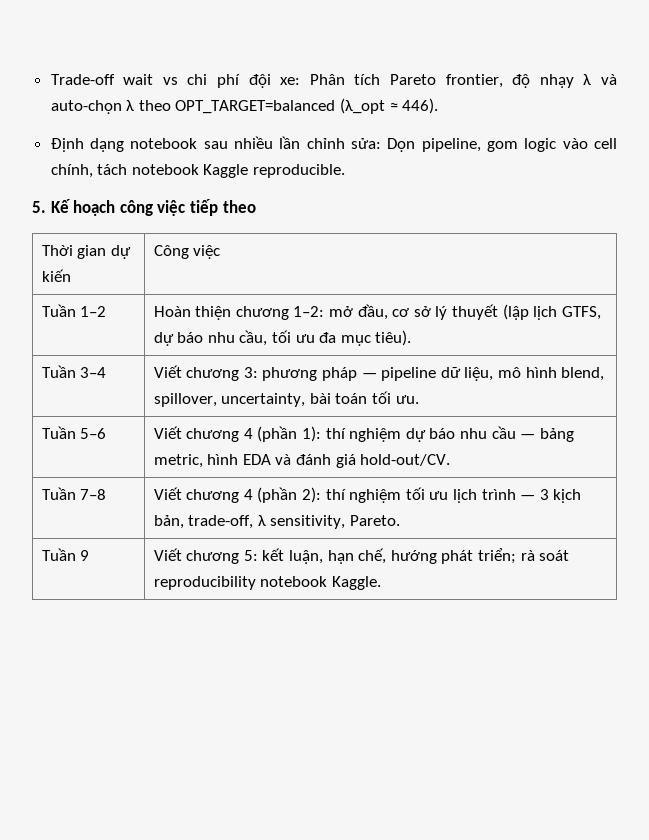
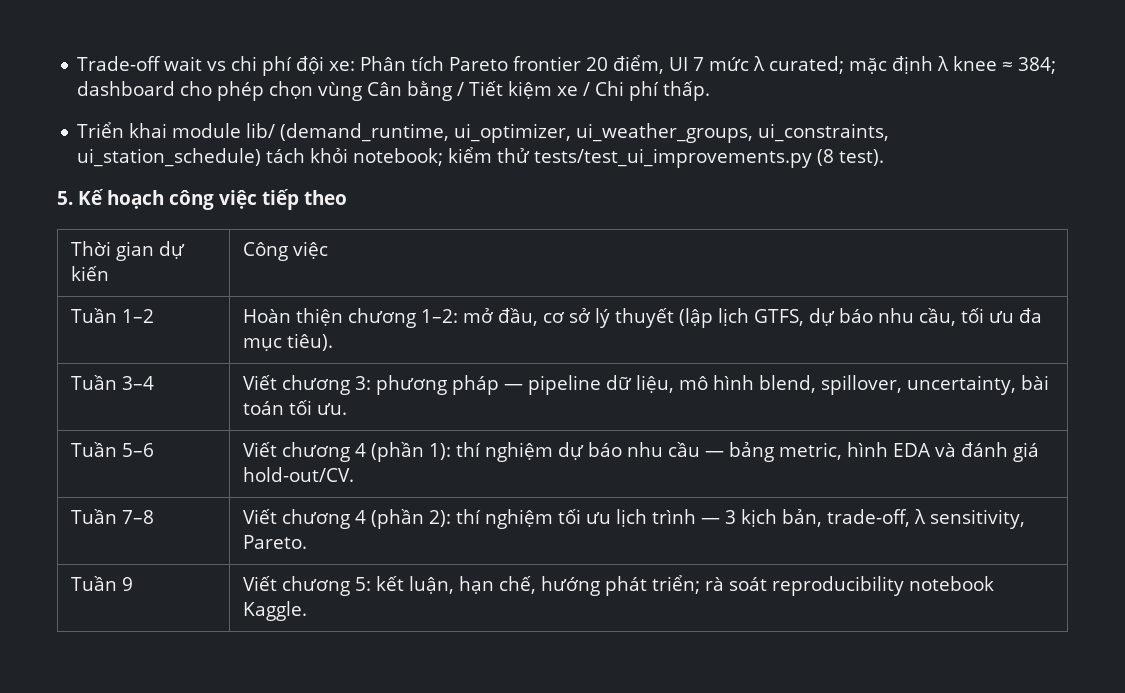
- Trade-off wait vs chi phí đội xe: Phân tích Pareto frontier, độ nhạy λ và auto-chọn λ theo OPT_TARGET=balanced (λ_opt ≈ 446).
- Định dạng notebook sau nhiều lần chỉnh sửa: Dọn pipeline, gom logic vào cell chính, tách notebook Kaggle reproducible.
+ Trade-off wait vs chi phí đội xe: Phân tích Pareto frontier 20 điểm, UI 7 mức λ curated; mặc định λ knee ≈ 384; dashboard cho phép chọn vùng Cân bằng / Tiết kiệm xe / Chi phí thấp.
+ Triển khai module lib/ (demand_runtime, ui_optimizer, ui_weather_groups, ui_constraints, ui_station_schedule) tách khỏi notebook; kiểm thử tests/test_ui_improvements.py (8 test).

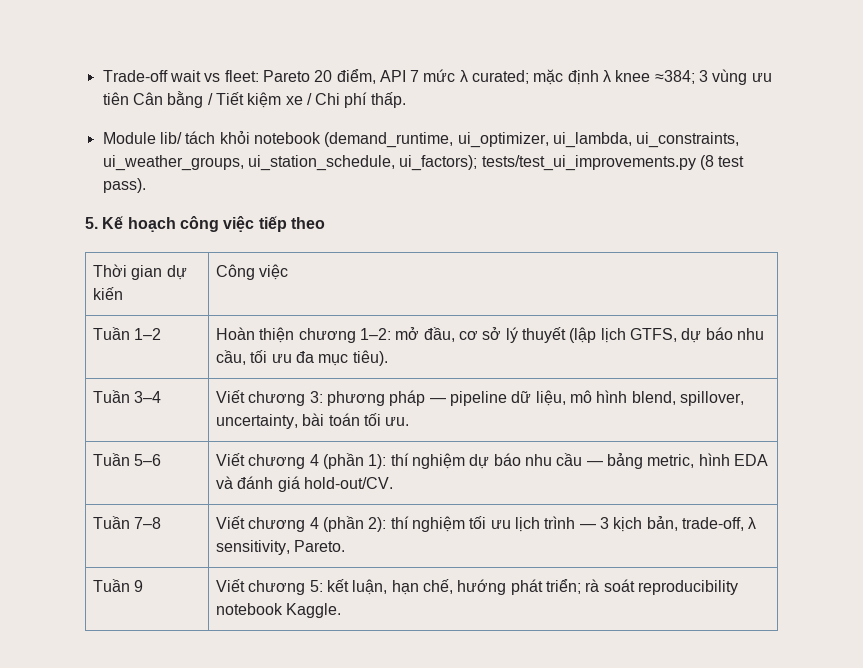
- Trade-off wait vs chi phí đội xe: Phân tích Pareto frontier 20 điểm, UI 7 mức λ curated; mặc định λ knee ≈ 384; dashboard cho phép chọn vùng Cân bằng / Tiết kiệm xe / Chi phí thấp.
+ Trade-off wait vs fleet: Pareto 20 điểm, API 7 mức λ curated; mặc định λ knee ≈384; 3 vùng ưu tiên Cân bằng / Tiết kiệm xe / Chi phí thấp.
- Triển khai module lib/ (demand_runtime, ui_optimizer, ui_weather_groups, ui_constraints, ui_station_schedule) tách khỏi notebook; kiểm thử tests/test_ui_improvements.py (8 test).
+ Module lib/ tách khỏi notebook (demand_runtime, ui_optimizer, ui_lambda, ui_constraints, ui_weather_groups, ui_station_schedule, ui_factors); tests/test_ui_improvements.py (8 test pass).

